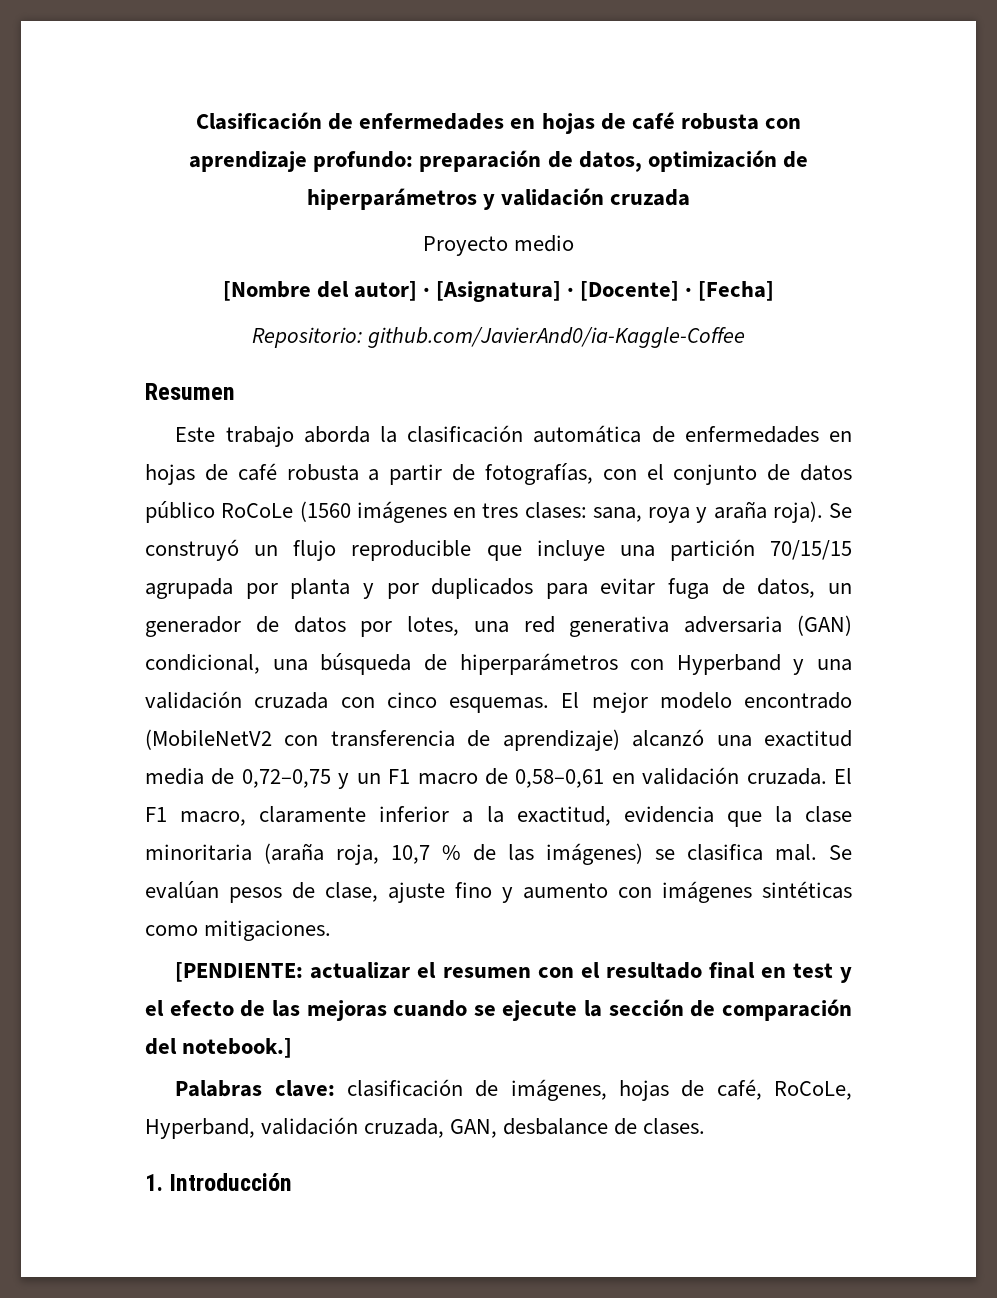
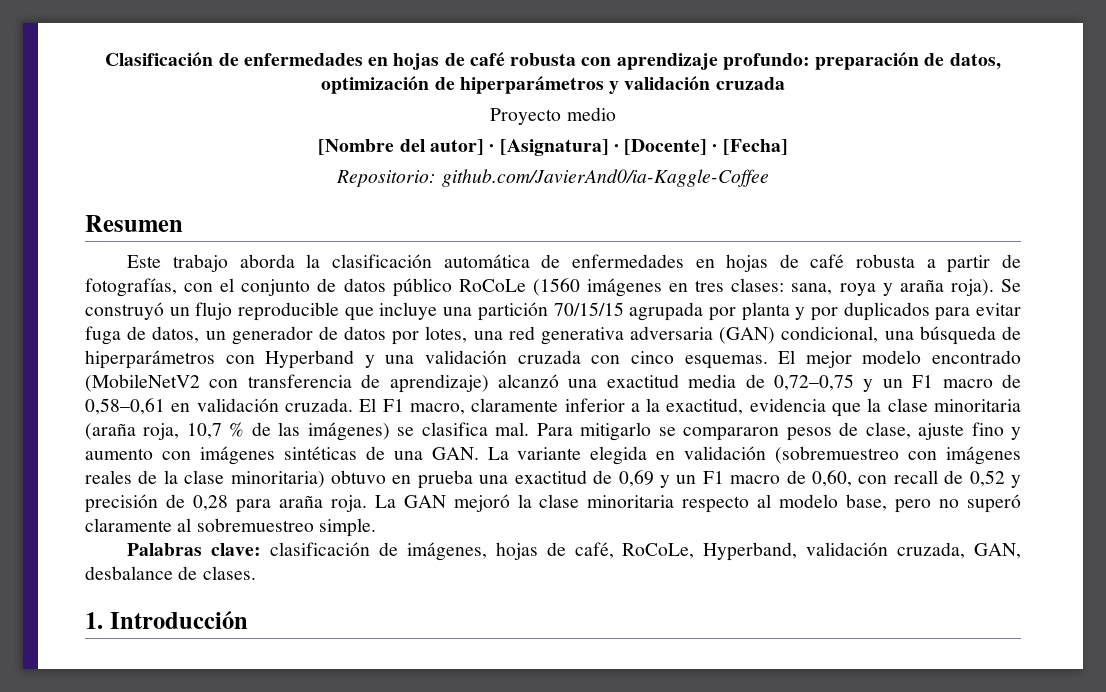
- Se evalúan pesos de clase, ajuste fino y aumento con imágenes sintéticas como mitigaciones.
- [PENDIENTE: actualizar el resumen con el resultado final en test y el efecto de las mejoras cuando se ejecute la sección de comparación del notebook.]
+ Para mitigarlo se compararon pesos de clase, ajuste fino y aumento con imágenes sintéticas de una GAN. La variante elegida en validación (sobremuestreo con imágenes reales de la clase minoritaria) obtuvo en prueba una exactitud de 0,69 y un F1 macro de 0,60, con recall de 0,52 y precisión de 0,28 para araña roja. La GAN mejoró la clase minoritaria respecto al modelo base, pero no superó claramente al sobremuestreo simple.

